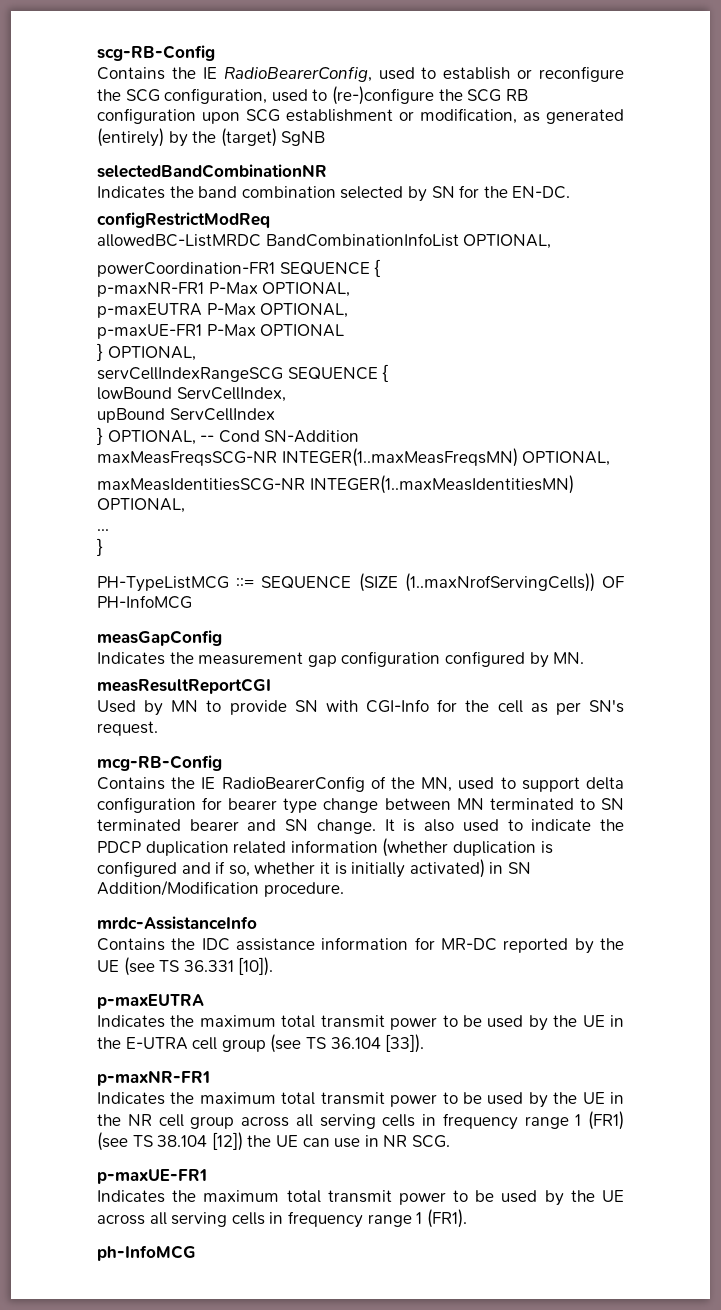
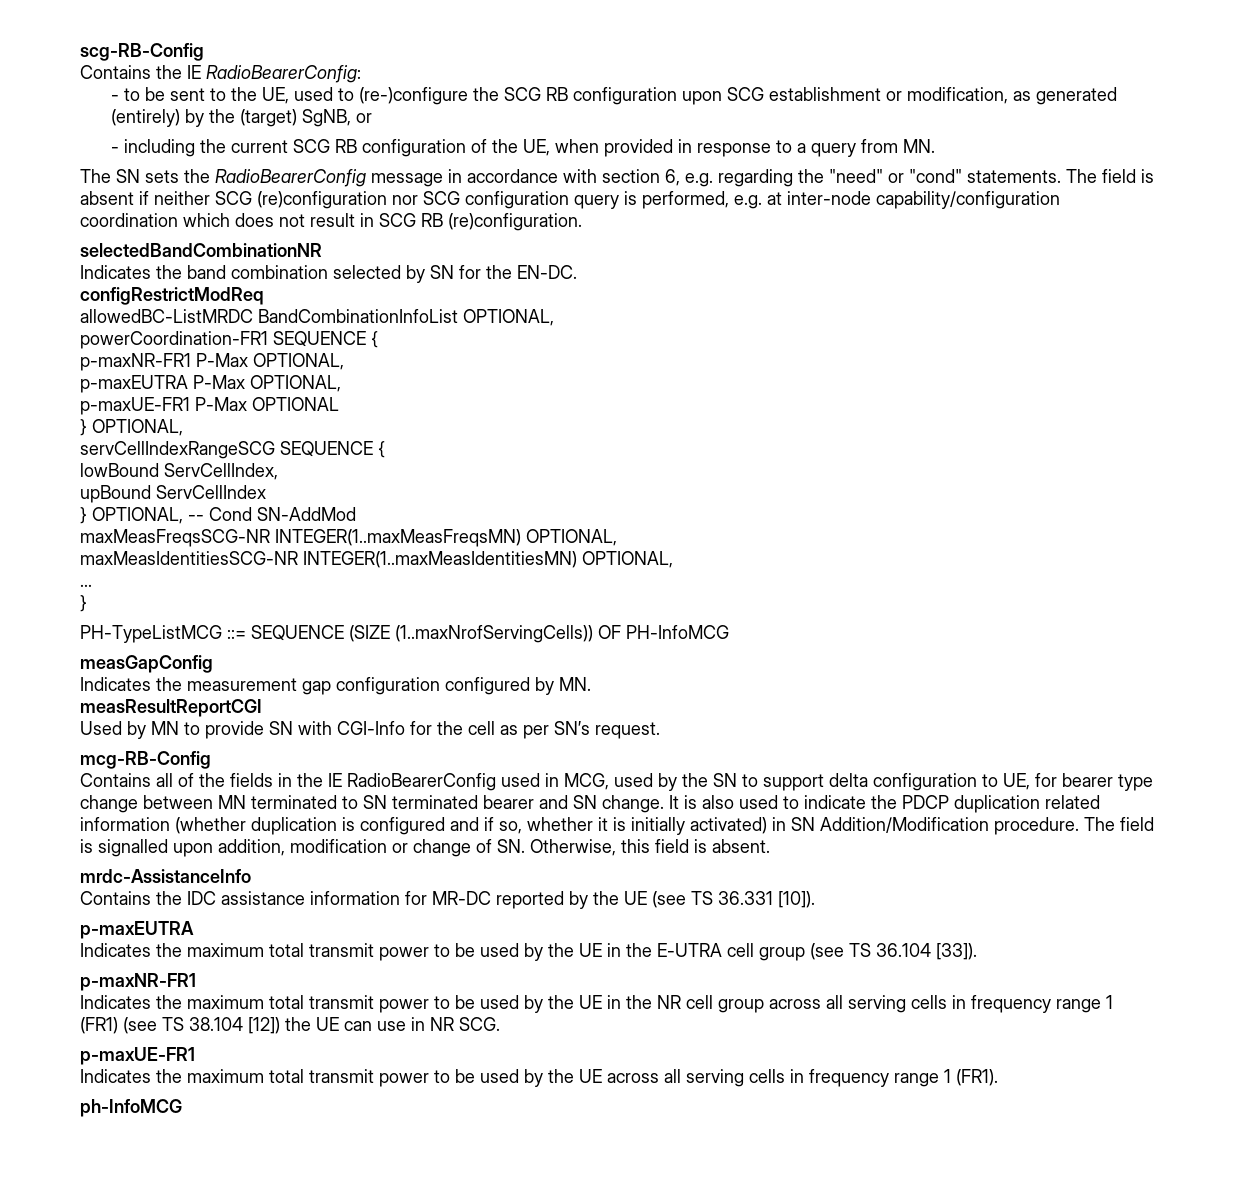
- Contains the IE RadioBearerConfig, used to establish or reconfigure the SCG configuration, used to (re-)configure the SCG RB configuration upon SCG establishment or modification, as generated (entirely) by the (target) SgNB
+ Contains the IE RadioBearerConfig:
+ - to be sent to the UE, used to (re-)configure the SCG RB configuration upon SCG establishment or modification, as generated (entirely) by the (target) SgNB, or
+ - including the current SCG RB configuration of the UE, when provided in response to a query from MN.
+ The SN sets the RadioBearerConfig message in accordance with section 6, e.g. regarding the "need" or "cond" statements. The field is absent if neither SCG (re)configuration nor SCG configuration query is performed, e.g. at inter-node capability/configuration coordination which does not result in SCG RB (re)configuration.
- } OPTIONAL, -- Cond SN-Addition
+ } OPTIONAL, -- Cond SN-AddMod
- Contains the IE RadioBearerConfig of the MN, used to support delta configuration for bearer type change between MN terminated to SN terminated bearer and SN change.
+ Contains all of the fields in the IE RadioBearerConfig used in MCG, used by the SN to support delta configuration to UE, for bearer type change between MN terminated to SN terminated bearer and SN change.
+ The field is signalled upon addition, modification or change of SN. Otherwise, this field is absent.

